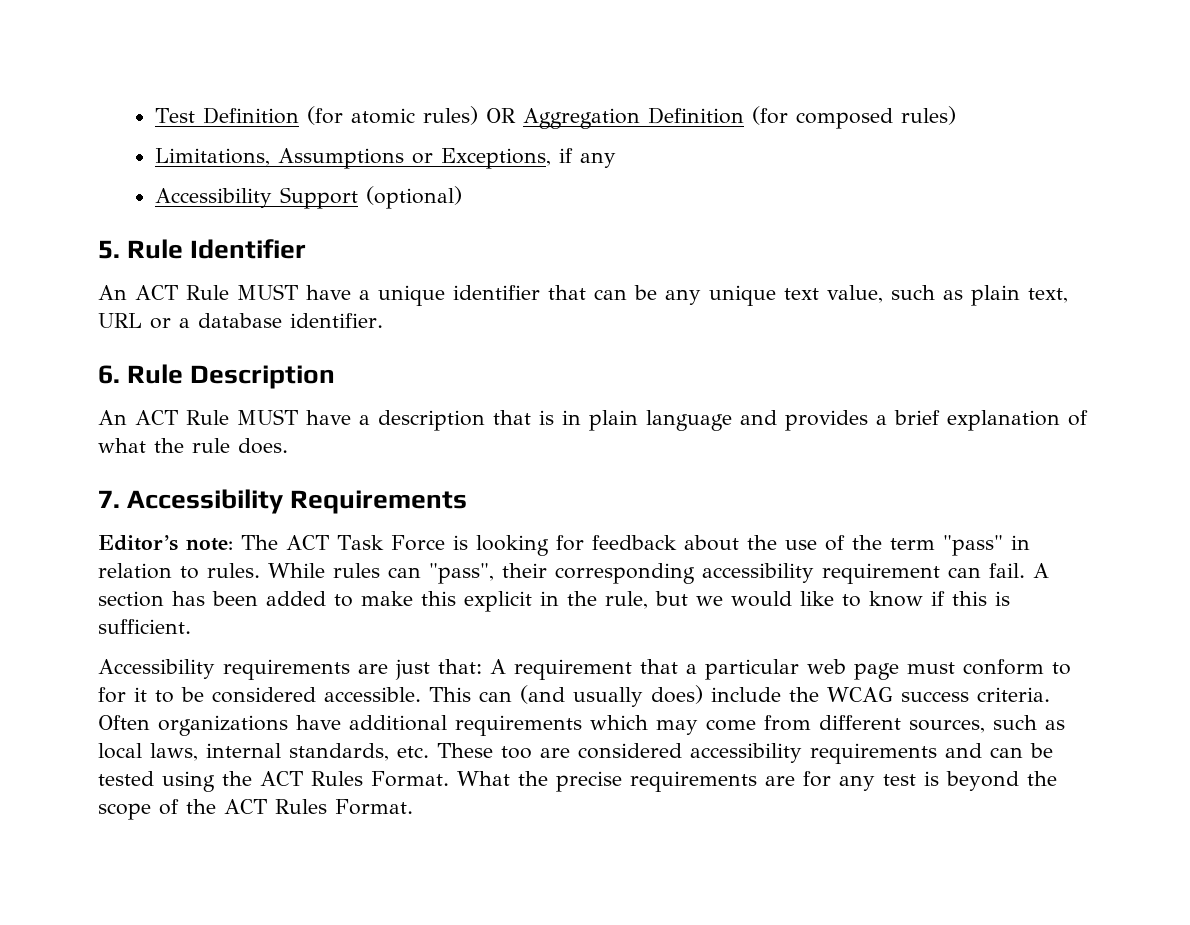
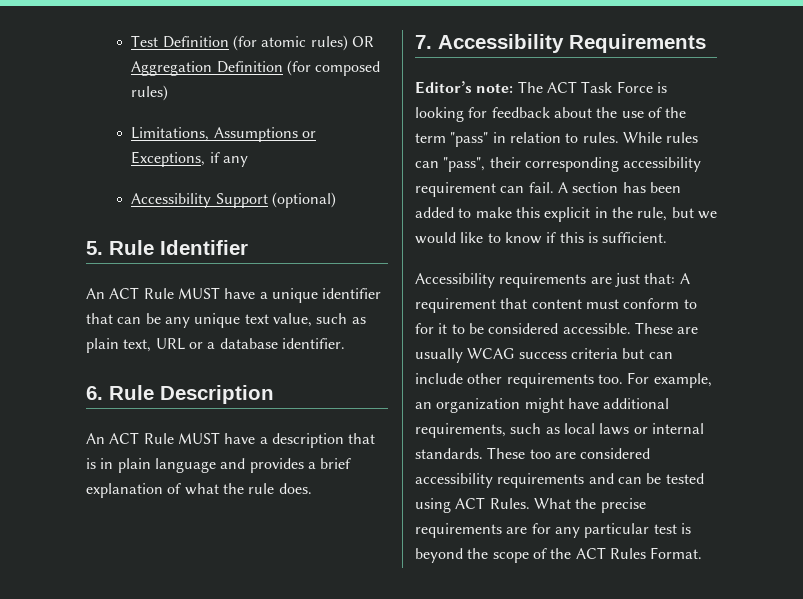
- Accessibility requirements are just that: A requirement that a particular web page must conform to for it to be considered accessible.
+ Accessibility requirements are just that: A requirement that content must conform to for it to be considered accessible.
- This can (and usually does) include the WCAG success criteria. Often organizations have additional requirements which may come from different sources, such as local laws, internal standards, etc. These too are considered accessibility requirements and can be tested using the ACT Rules Format.
+ These are usually WCAG success criteria but can include other requirements too. For example, an organization might have additional requirements, such as local laws or internal standards. These too are considered accessibility requirements and can be tested using ACT Rules.
- What the precise requirements are for any test is beyond the scope of the ACT Rules Format.
+ What the precise requirements are for any particular test is beyond the scope of the ACT Rules Format.

